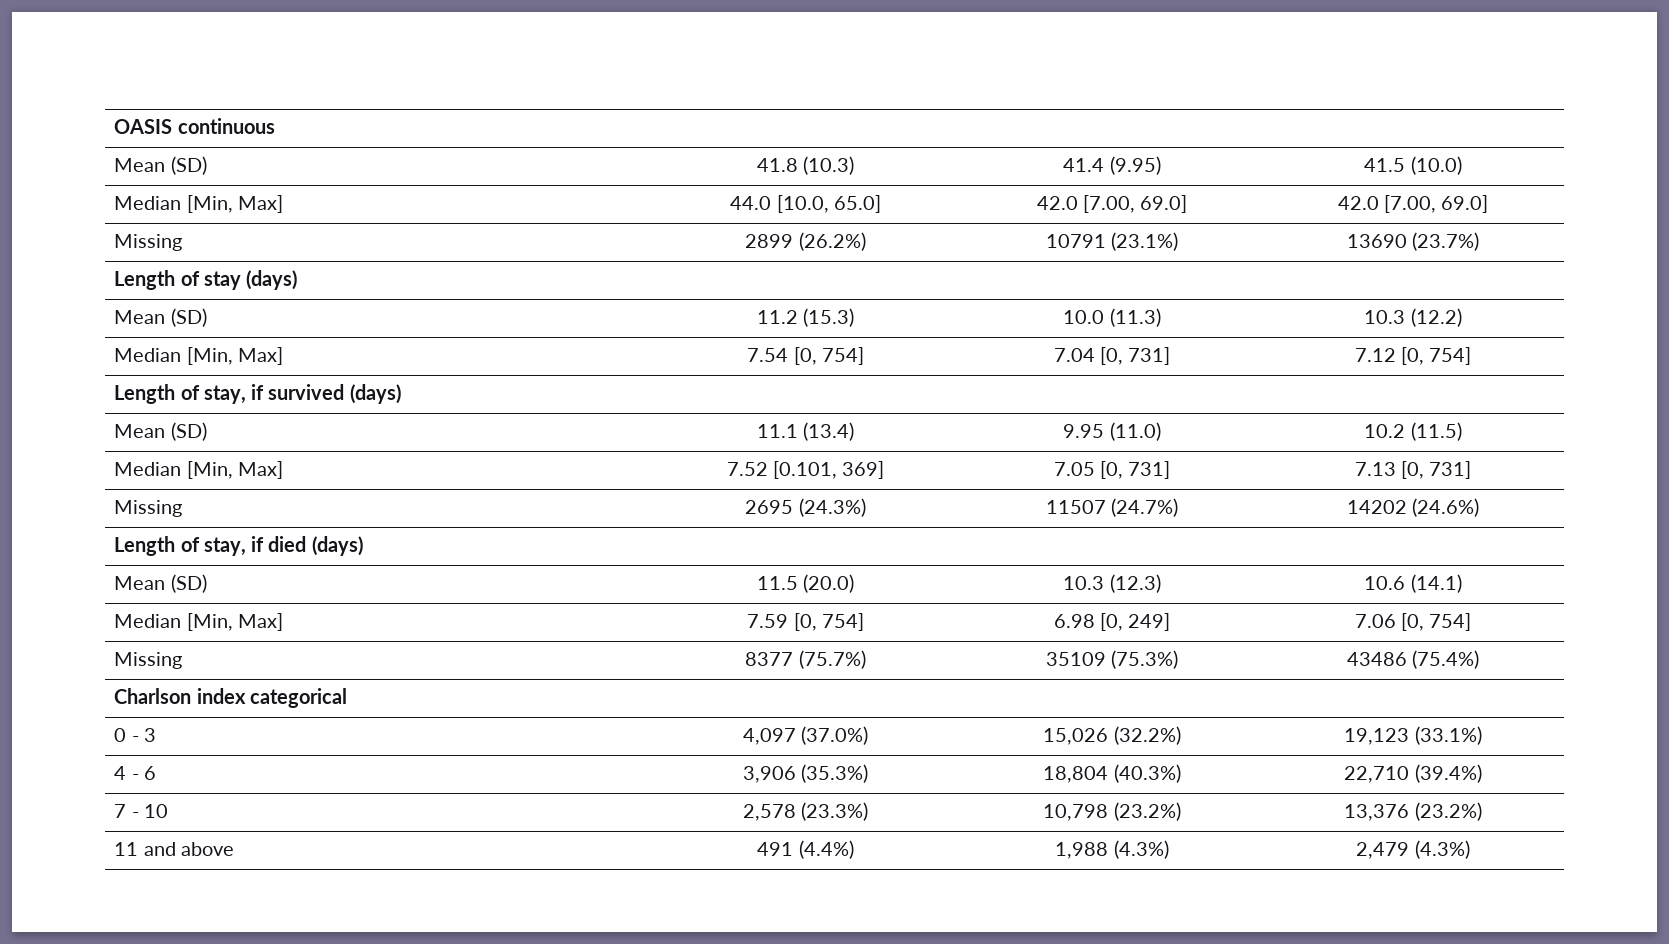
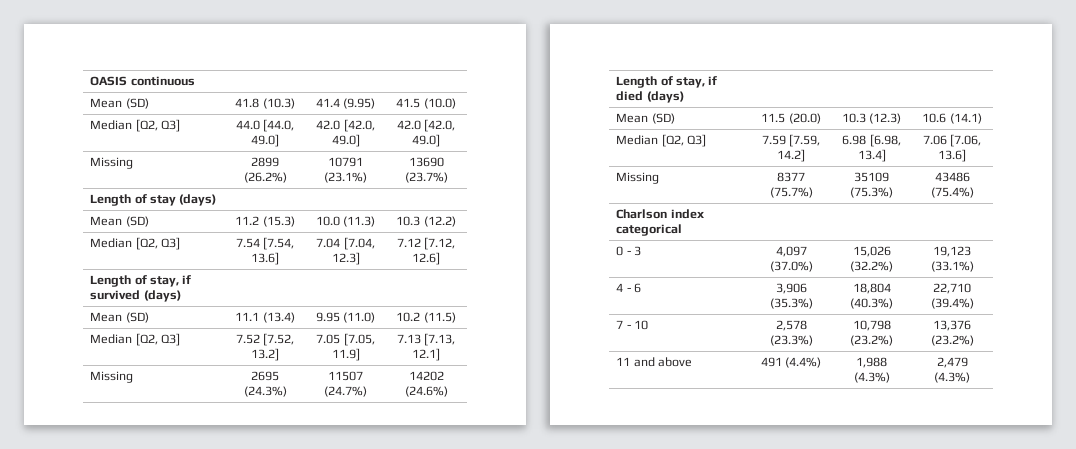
- Median [Min, Max] | 44.0 [10.0, 65.0] | 42.0 [7.00, 69.0] | 42.0 [7.00, 69.0]
+ Median [Q2, Q3] | 44.0 [44.0, 49.0] | 42.0 [42.0, 49.0] | 42.0 [42.0, 49.0]
- Median [Min, Max] | 7.54 [0, 754] | 7.04 [0, 731] | 7.12 [0, 754]
+ Median [Q2, Q3] | 7.54 [7.54, 13.6] | 7.04 [7.04, 12.3] | 7.12 [7.12, 12.6]
- Median [Min, Max] | 7.52 [0.101, 369] | 7.05 [0, 731] | 7.13 [0, 731]
+ Median [Q2, Q3] | 7.52 [7.52, 13.2] | 7.05 [7.05, 11.9] | 7.13 [7.13, 12.1]
- Median [Min, Max] | 7.59 [0, 754] | 6.98 [0, 249] | 7.06 [0, 754]
+ Median [Q2, Q3] | 7.59 [7.59, 14.2] | 6.98 [6.98, 13.4] | 7.06 [7.06, 13.6]

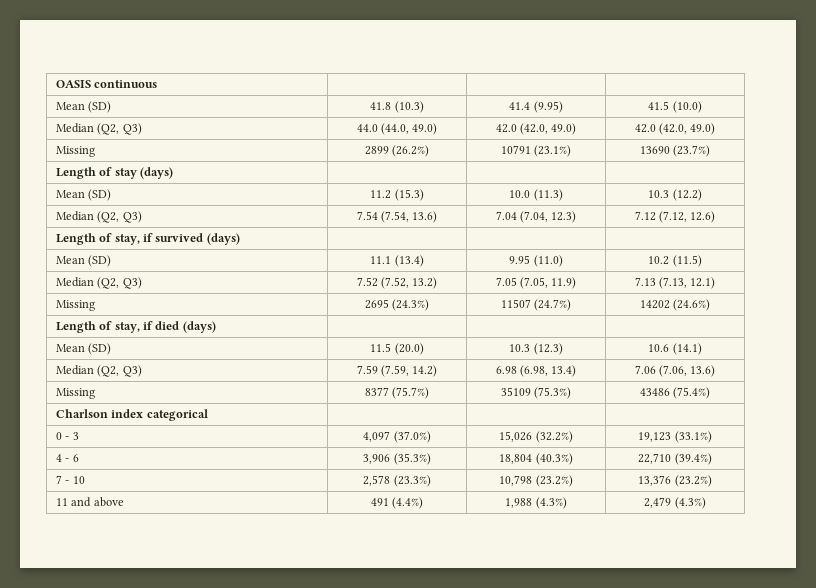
- Median [Q2, Q3] | 44.0 [44.0, 49.0] | 42.0 [42.0, 49.0] | 42.0 [42.0, 49.0]
+ Median (Q2, Q3) | 44.0 (44.0, 49.0) | 42.0 (42.0, 49.0) | 42.0 (42.0, 49.0)
- Median [Q2, Q3] | 7.54 [7.54, 13.6] | 7.04 [7.04, 12.3] | 7.12 [7.12, 12.6]
+ Median (Q2, Q3) | 7.54 (7.54, 13.6) | 7.04 (7.04, 12.3) | 7.12 (7.12, 12.6)
- Median [Q2, Q3] | 7.52 [7.52, 13.2] | 7.05 [7.05, 11.9] | 7.13 [7.13, 12.1]
+ Median (Q2, Q3) | 7.52 (7.52, 13.2) | 7.05 (7.05, 11.9) | 7.13 (7.13, 12.1)
- Median [Q2, Q3] | 7.59 [7.59, 14.2] | 6.98 [6.98, 13.4] | 7.06 [7.06, 13.6]
+ Median (Q2, Q3) | 7.59 (7.59, 14.2) | 6.98 (6.98, 13.4) | 7.06 (7.06, 13.6)

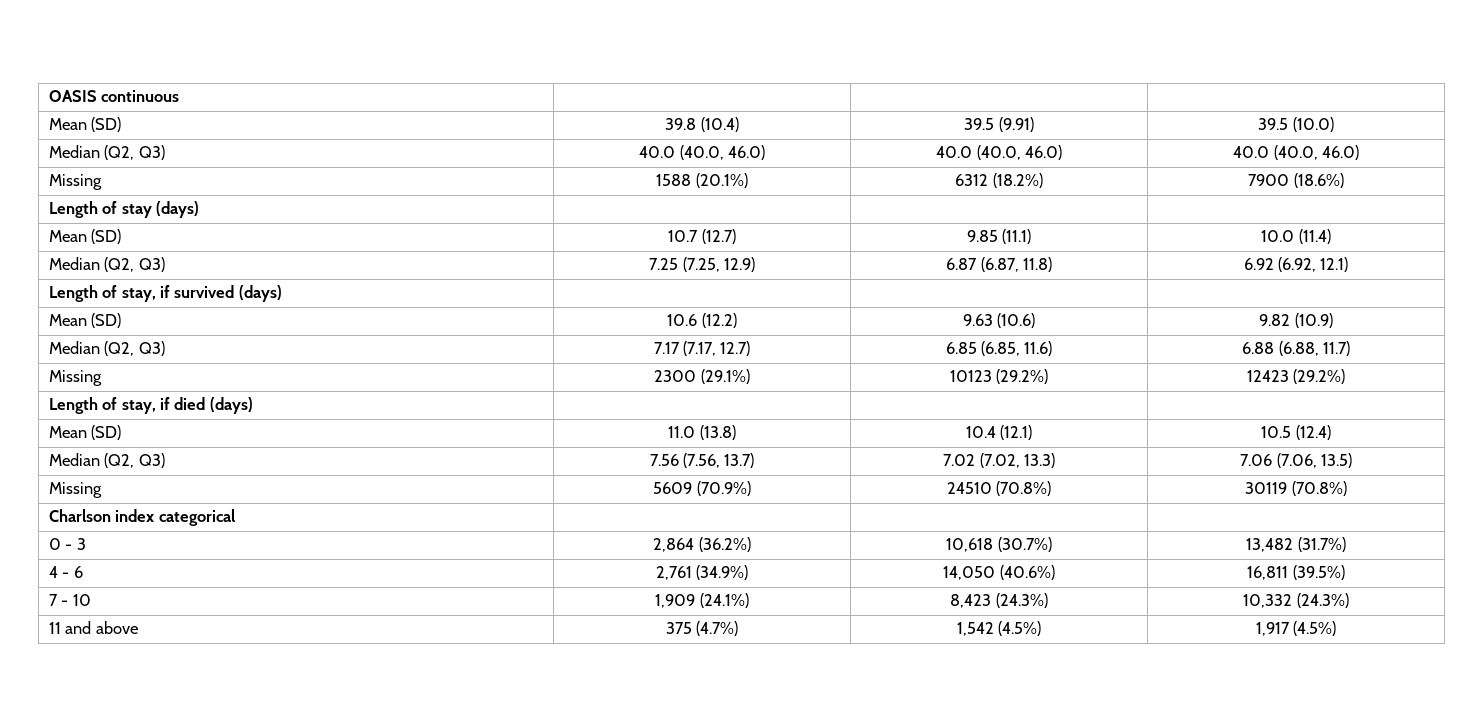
- Mean (SD) | 41.8 (10.3) | 41.4 (9.95) | 41.5 (10.0)
+ Mean (SD) | 39.8 (10.4) | 39.5 (9.91) | 39.5 (10.0)
- Median (Q2, Q3) | 44.0 (44.0, 49.0) | 42.0 (42.0, 49.0) | 42.0 (42.0, 49.0)
- Missing | 2899 (26.2%) | 10791 (23.1%) | 13690 (23.7%)
+ Median (Q2, Q3) | 40.0 (40.0, 46.0) | 40.0 (40.0, 46.0) | 40.0 (40.0, 46.0)
+ Missing | 1588 (20.1%) | 6312 (18.2%) | 7900 (18.6%)
- Mean (SD) | 11.2 (15.3) | 10.0 (11.3) | 10.3 (12.2)
- Median (Q2, Q3) | 7.54 (7.54, 13.6) | 7.04 (7.04, 12.3) | 7.12 (7.12, 12.6)
+ Mean (SD) | 10.7 (12.7) | 9.85 (11.1) | 10.0 (11.4)
+ Median (Q2, Q3) | 7.25 (7.25, 12.9) | 6.87 (6.87, 11.8) | 6.92 (6.92, 12.1)
- Mean (SD) | 11.1 (13.4) | 9.95 (11.0) | 10.2 (11.5)
- Median (Q2, Q3) | 7.52 (7.52, 13.2) | 7.05 (7.05, 11.9) | 7.13 (7.13, 12.1)
- Missing | 2695 (24.3%) | 11507 (24.7%) | 14202 (24.6%)
+ Mean (SD) | 10.6 (12.2) | 9.63 (10.6) | 9.82 (10.9)
+ Median (Q2, Q3) | 7.17 (7.17, 12.7) | 6.85 (6.85, 11.6) | 6.88 (6.88, 11.7)
+ Missing | 2300 (29.1%) | 10123 (29.2%) | 12423 (29.2%)
- Mean (SD) | 11.5 (20.0) | 10.3 (12.3) | 10.6 (14.1)
- Median (Q2, Q3) | 7.59 (7.59, 14.2) | 6.98 (6.98, 13.4) | 7.06 (7.06, 13.6)
- Missing | 8377 (75.7%) | 35109 (75.3%) | 43486 (75.4%)
+ Mean (SD) | 11.0 (13.8) | 10.4 (12.1) | 10.5 (12.4)
+ Median (Q2, Q3) | 7.56 (7.56, 13.7) | 7.02 (7.02, 13.3) | 7.06 (7.06, 13.5)
+ Missing | 5609 (70.9%) | 24510 (70.8%) | 30119 (70.8%)
- 0 - 3 | 4,097 (37.0%) | 15,026 (32.2%) | 19,123 (33.1%)
- 4 - 6 | 3,906 (35.3%) | 18,804 (40.3%) | 22,710 (39.4%)
- 7 - 10 | 2,578 (23.3%) | 10,798 (23.2%) | 13,376 (23.2%)
- 11 and above | 491 (4.4%) | 1,988 (4.3%) | 2,479 (4.3%)
+ 0 - 3 | 2,864 (36.2%) | 10,618 (30.7%) | 13,482 (31.7%)
+ 4 - 6 | 2,761 (34.9%) | 14,050 (40.6%) | 16,811 (39.5%)
+ 7 - 10 | 1,909 (24.1%) | 8,423 (24.3%) | 10,332 (24.3%)
+ 11 and above | 375 (4.7%) | 1,542 (4.5%) | 1,917 (4.5%)

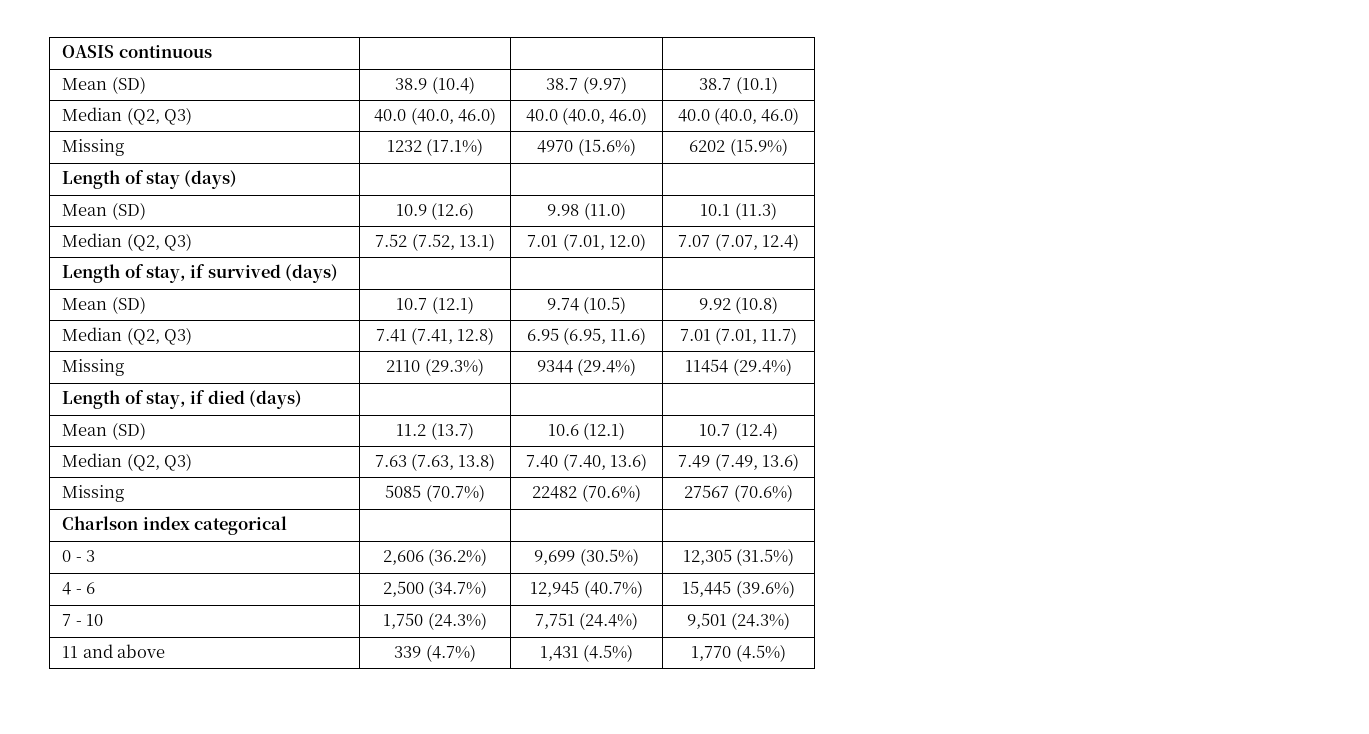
- Mean (SD) | 39.8 (10.4) | 39.5 (9.91) | 39.5 (10.0)
+ Mean (SD) | 38.9 (10.4) | 38.7 (9.97) | 38.7 (10.1)
- Missing | 1588 (20.1%) | 6312 (18.2%) | 7900 (18.6%)
+ Missing | 1232 (17.1%) | 4970 (15.6%) | 6202 (15.9%)
- Mean (SD) | 10.7 (12.7) | 9.85 (11.1) | 10.0 (11.4)
- Median (Q2, Q3) | 7.25 (7.25, 12.9) | 6.87 (6.87, 11.8) | 6.92 (6.92, 12.1)
+ Mean (SD) | 10.9 (12.6) | 9.98 (11.0) | 10.1 (11.3)
+ Median (Q2, Q3) | 7.52 (7.52, 13.1) | 7.01 (7.01, 12.0) | 7.07 (7.07, 12.4)
- Mean (SD) | 10.6 (12.2) | 9.63 (10.6) | 9.82 (10.9)
- Median (Q2, Q3) | 7.17 (7.17, 12.7) | 6.85 (6.85, 11.6) | 6.88 (6.88, 11.7)
+ Mean (SD) | 10.7 (12.1) | 9.74 (10.5) | 9.92 (10.8)
+ Median (Q2, Q3) | 7.41 (7.41, 12.8) | 6.95 (6.95, 11.6) | 7.01 (7.01, 11.7)
- Missing | 2300 (29.1%) | 10123 (29.2%) | 12423 (29.2%)
+ Missing | 2110 (29.3%) | 9344 (29.4%) | 11454 (29.4%)
- Mean (SD) | 11.0 (13.8) | 10.4 (12.1) | 10.5 (12.4)
+ Mean (SD) | 11.2 (13.7) | 10.6 (12.1) | 10.7 (12.4)
- Median (Q2, Q3) | 7.56 (7.56, 13.7) | 7.02 (7.02, 13.3) | 7.06 (7.06, 13.5)
- Missing | 5609 (70.9%) | 24510 (70.8%) | 30119 (70.8%)
+ Median (Q2, Q3) | 7.63 (7.63, 13.8) | 7.40 (7.40, 13.6) | 7.49 (7.49, 13.6)
+ Missing | 5085 (70.7%) | 22482 (70.6%) | 27567 (70.6%)
- 0 - 3 | 2,864 (36.2%) | 10,618 (30.7%) | 13,482 (31.7%)
+ 0 - 3 | 2,606 (36.2%) | 9,699 (30.5%) | 12,305 (31.5%)
- 4 - 6 | 2,761 (34.9%) | 14,050 (40.6%) | 16,811 (39.5%)
- 7 - 10 | 1,909 (24.1%) | 8,423 (24.3%) | 10,332 (24.3%)
+ 4 - 6 | 2,500 (34.7%) | 12,945 (40.7%) | 15,445 (39.6%)
+ 7 - 10 | 1,750 (24.3%) | 7,751 (24.4%) | 9,501 (24.3%)
- 11 and above | 375 (4.7%) | 1,542 (4.5%) | 1,917 (4.5%)
+ 11 and above | 339 (4.7%) | 1,431 (4.5%) | 1,770 (4.5%)

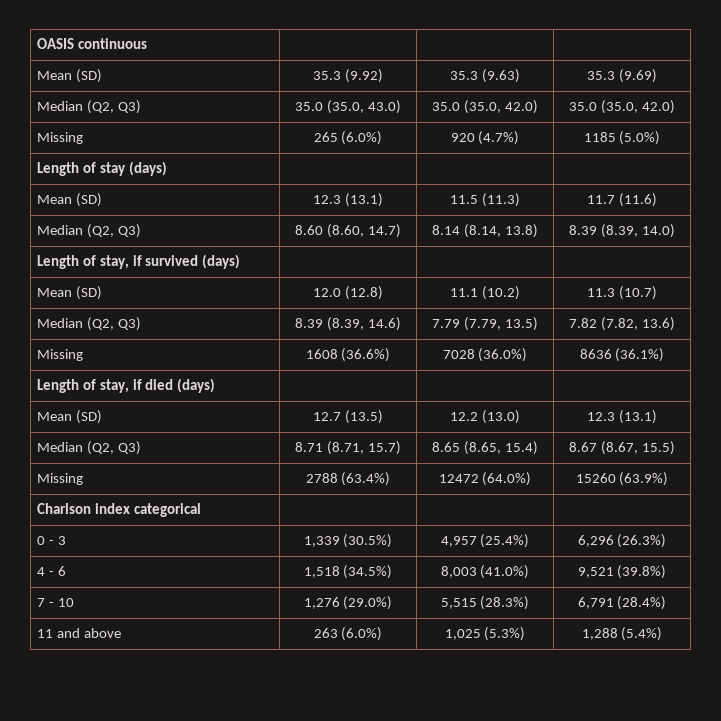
- Mean (SD) | 38.9 (10.4) | 38.7 (9.97) | 38.7 (10.1)
- Median (Q2, Q3) | 40.0 (40.0, 46.0) | 40.0 (40.0, 46.0) | 40.0 (40.0, 46.0)
- Missing | 1232 (17.1%) | 4970 (15.6%) | 6202 (15.9%)
+ Mean (SD) | 35.3 (9.92) | 35.3 (9.63) | 35.3 (9.69)
+ Median (Q2, Q3) | 35.0 (35.0, 43.0) | 35.0 (35.0, 42.0) | 35.0 (35.0, 42.0)
+ Missing | 265 (6.0%) | 920 (4.7%) | 1185 (5.0%)
- Mean (SD) | 10.9 (12.6) | 9.98 (11.0) | 10.1 (11.3)
- Median (Q2, Q3) | 7.52 (7.52, 13.1) | 7.01 (7.01, 12.0) | 7.07 (7.07, 12.4)
+ Mean (SD) | 12.3 (13.1) | 11.5 (11.3) | 11.7 (11.6)
+ Median (Q2, Q3) | 8.60 (8.60, 14.7) | 8.14 (8.14, 13.8) | 8.39 (8.39, 14.0)
- Mean (SD) | 10.7 (12.1) | 9.74 (10.5) | 9.92 (10.8)
- Median (Q2, Q3) | 7.41 (7.41, 12.8) | 6.95 (6.95, 11.6) | 7.01 (7.01, 11.7)
- Missing | 2110 (29.3%) | 9344 (29.4%) | 11454 (29.4%)
+ Mean (SD) | 12.0 (12.8) | 11.1 (10.2) | 11.3 (10.7)
+ Median (Q2, Q3) | 8.39 (8.39, 14.6) | 7.79 (7.79, 13.5) | 7.82 (7.82, 13.6)
+ Missing | 1608 (36.6%) | 7028 (36.0%) | 8636 (36.1%)
- Mean (SD) | 11.2 (13.7) | 10.6 (12.1) | 10.7 (12.4)
- Median (Q2, Q3) | 7.63 (7.63, 13.8) | 7.40 (7.40, 13.6) | 7.49 (7.49, 13.6)
- Missing | 5085 (70.7%) | 22482 (70.6%) | 27567 (70.6%)
+ Mean (SD) | 12.7 (13.5) | 12.2 (13.0) | 12.3 (13.1)
+ Median (Q2, Q3) | 8.71 (8.71, 15.7) | 8.65 (8.65, 15.4) | 8.67 (8.67, 15.5)
+ Missing | 2788 (63.4%) | 12472 (64.0%) | 15260 (63.9%)
- 0 - 3 | 2,606 (36.2%) | 9,699 (30.5%) | 12,305 (31.5%)
- 4 - 6 | 2,500 (34.7%) | 12,945 (40.7%) | 15,445 (39.6%)
- 7 - 10 | 1,750 (24.3%) | 7,751 (24.4%) | 9,501 (24.3%)
- 11 and above | 339 (4.7%) | 1,431 (4.5%) | 1,770 (4.5%)
+ 0 - 3 | 1,339 (30.5%) | 4,957 (25.4%) | 6,296 (26.3%)
+ 4 - 6 | 1,518 (34.5%) | 8,003 (41.0%) | 9,521 (39.8%)
+ 7 - 10 | 1,276 (29.0%) | 5,515 (28.3%) | 6,791 (28.4%)
+ 11 and above | 263 (6.0%) | 1,025 (5.3%) | 1,288 (5.4%)

